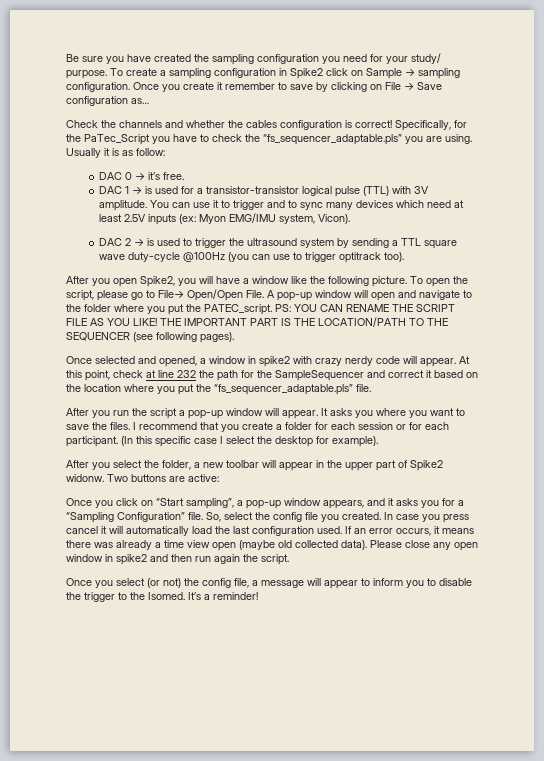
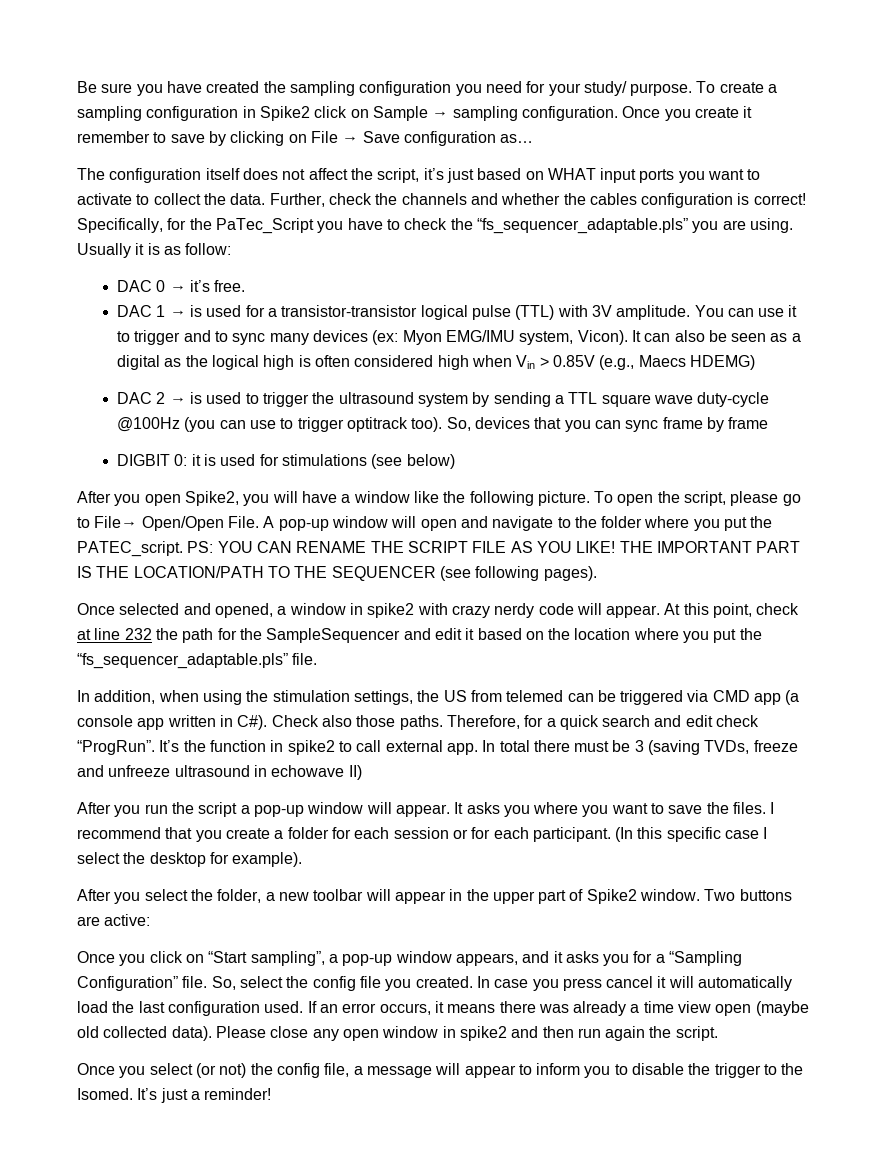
- Check the channels and whether the cables configuration is correct!
+ The configuration itself does not affect the script, it’s just based on WHAT input ports you want to activate to collect the data. Further, check the channels and whether the cables configuration is correct!
- You can use it to trigger and to sync many devices which need at least 2.5V inputs (ex: Myon EMG/IMU system, Vicon).
+ You can use it to trigger and to sync many devices (ex: Myon EMG/IMU system, Vicon). It can also be seen as a digital as the logical high is often considered high when Vin > 0.85V (e.g., Maecs HDEMG)
+ So, devices that you can sync frame by frame
+ DIGBIT 0: it is used for stimulations (see below)
- At this point, check at line 232 the path for the SampleSequencer and correct it based on the location where you put the “fs_sequencer_adaptable.pls” file.
+ At this point, check at line 232 the path for the SampleSequencer and edit it based on the location where you put the “fs_sequencer_adaptable.pls” file.
+ In addition, when using the stimulation settings, the US from telemed can be triggered via CMD app (a console app written in C#). Check also those paths. Therefore, for a quick search and edit check “ProgRun”. It’s the function in spike2 to call external app. In total there must be 3 (saving TVDs, freeze and unfreeze ultrasound in echowave II)
- After you select the folder, a new toolbar will appear in the upper part of Spike2 widonw.
+ After you select the folder, a new toolbar will appear in the upper part of Spike2 window.
- It’s a reminder!
+ It’s just a reminder!

